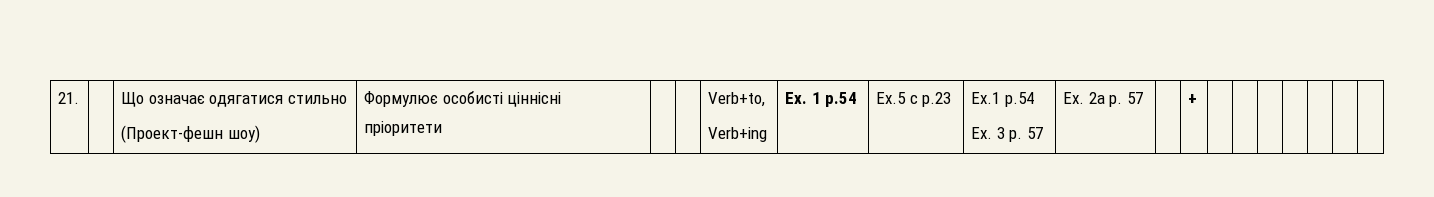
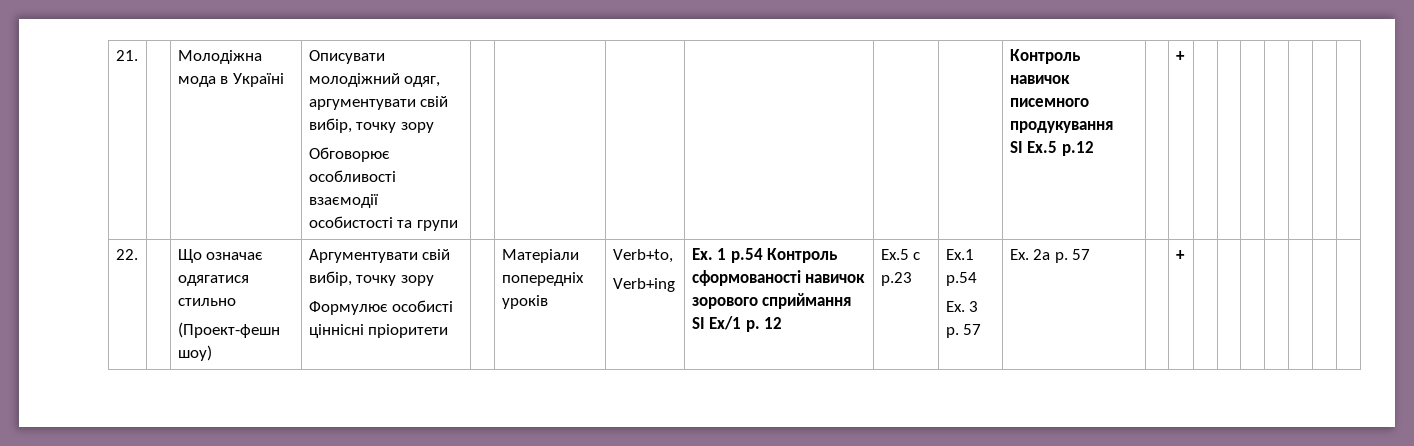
- 21. | | Що означає одягатися стильно
- (Проект-фешн шоу) | Формулює особисті ціннісні пріоритети | | | Verb+to,
- Verb+ing | Ex. 1 p.54 | Ex.5 c p.23 | Ex.1 p.54
- Ex. 3 p. 57 | Ex. 2a p. 57 | | + | | | | | | |
+ 21. | | Молодіжна мода в Україні | Описувати молодіжний одяг, аргументувати свій вибір, точку зору
+ Обговорює особливості взаємодії особистості та групи | | | | | | | Контроль навичок писемного продукування
+ SI Ex.5 p.12 | | + | | | | | | |
+ 22. | | Що означає одягатися стильно
+ (Проект-фешн шоу) | Аргументувати свій вибір, точку зору
+ Формулює особисті ціннісні пріоритети | | Матеріали попередніх уроків | Verb+to,
+ Verb+ing | Ex. 1 p.54 Контроль сформованості навичок зорового сприймання SI Ex/1 p. 12 | Ex.5 c p.23 | Ex.1 p.54
+ Ex. 3 p. 57 | Ex. 2a p. 57 | | +

